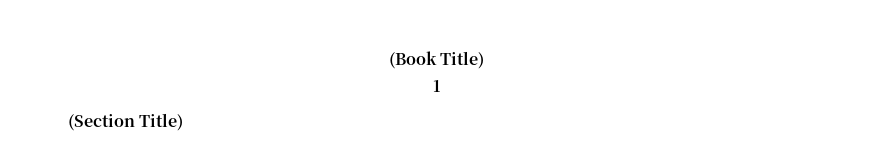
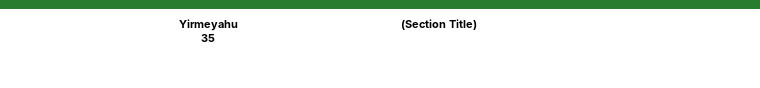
- (Book Title)
- 1
+ Yirmeyahu
+ 35

